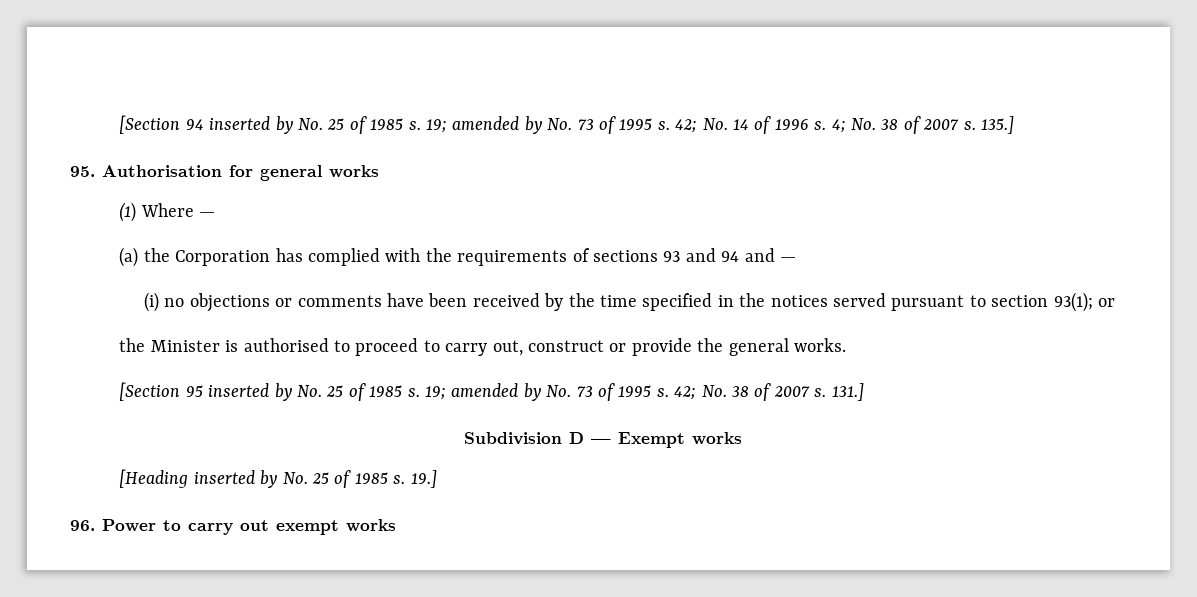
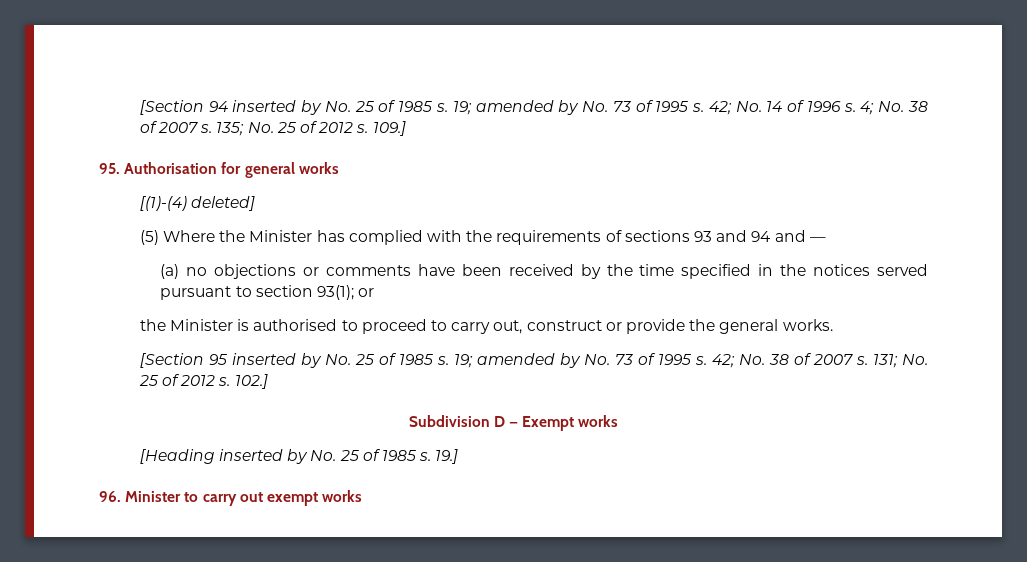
- 135.]
+ 135; No. 25 of 2012 s. 109.]
- (1) Where —
- (a) the Corporation has complied with the requirements of sections 93 and 94 and —
+ [(1)-(4) deleted]
+ (5) Where the Minister has complied with the requirements of sections 93 and 94 and —
- (i) no objections or comments have been received by the time specified in the notices served pursuant to section 93(1); or
+ (a) no objections or comments have been received by the time specified in the notices served pursuant to section 93(1); or
- 131.]
+ 131; No. 25 of 2012 s. 102.]
- 96. Power to carry out exempt works
+ 96. Minister to carry out exempt works

